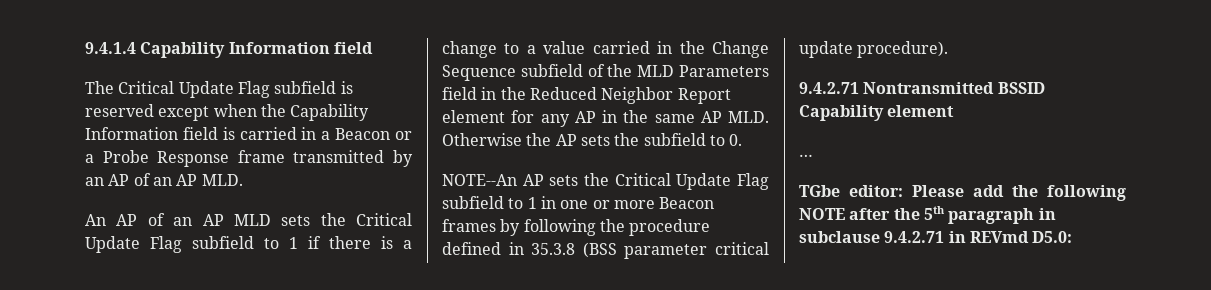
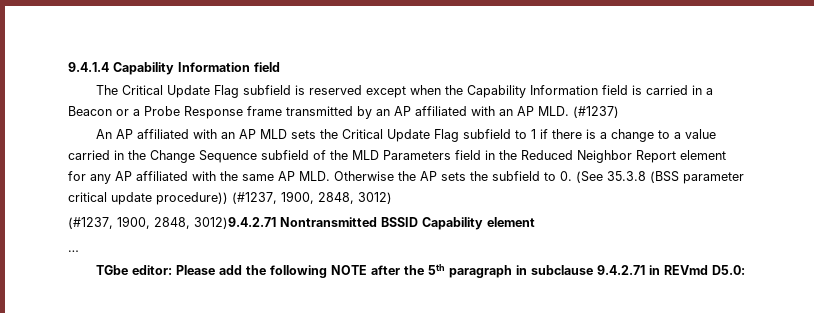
- The Critical Update Flag subfield is reserved except when the Capability Information field is carried in a Beacon or a Probe Response frame transmitted by an AP of an AP MLD.
+ The Critical Update Flag subfield is reserved except when the Capability Information field is carried in a Beacon or a Probe Response frame transmitted by an AP affiliated with an AP MLD. (#1237)
- An AP of an AP MLD sets the Critical Update Flag subfield to 1 if there is a change to a value carried in the Change Sequence subfield of the MLD Parameters field in the Reduced Neighbor Report element for any AP in the same AP MLD. Otherwise the AP sets the subfield to 0.
- NOTE--An AP sets the Critical Update Flag subfield to 1 in one or more Beacon frames by following the procedure defined in 35.3.8 (BSS parameter critical update procedure).
- 9.4.2.71 Nontransmitted BSSID Capability element
+ An AP affiliated with an AP MLD sets the Critical Update Flag subfield to 1 if there is a change to a value carried in the Change Sequence subfield of the MLD Parameters field in the Reduced Neighbor Report element for any AP affiliated with the same AP MLD. Otherwise the AP sets the subfield to 0. (See 35.3.8 (BSS parameter critical update procedure)) (#1237, 1900, 2848, 3012)
+ (#1237, 1900, 2848, 3012)9.4.2.71 Nontransmitted BSSID Capability element

